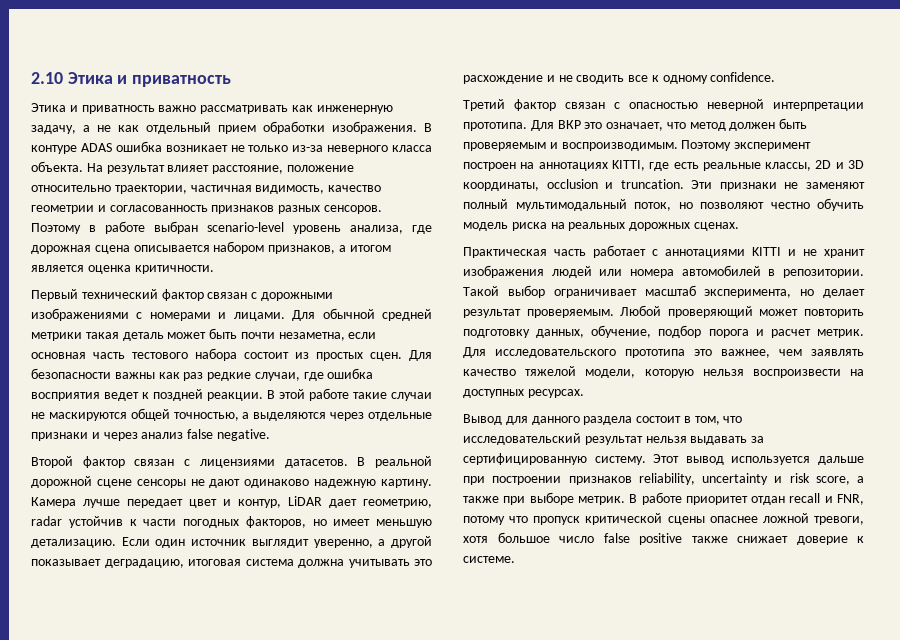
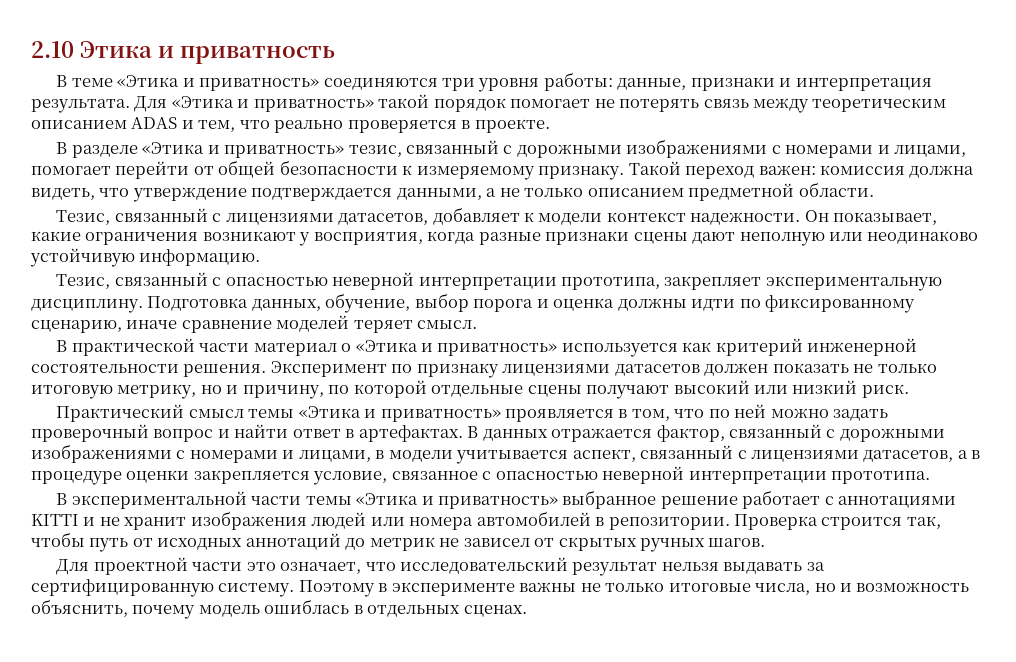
- Этика и приватность важно рассматривать как инженерную задачу, а не как отдельный прием обработки изображения. В контуре ADAS ошибка возникает не только из-за неверного класса объекта. На результат влияет расстояние, положение относительно траектории, частичная видимость, качество геометрии и согласованность признаков разных сенсоров. Поэтому в работе выбран scenario-level уровень анализа, где дорожная сцена описывается набором признаков, а итогом является оценка критичности.
- Первый технический фактор связан с дорожными изображениями с номерами и лицами. Для обычной средней метрики такая деталь может быть почти незаметна, если основная часть тестового набора состоит из простых сцен. Для безопасности важны как раз редкие случаи, где ошибка восприятия ведет к поздней реакции. В этой работе такие случаи не маскируются общей точностью, а выделяются через отдельные признаки и через анализ false negative.
- Второй фактор связан с лицензиями датасетов. В реальной дорожной сцене сенсоры не дают одинаково надежную картину. Камера лучше передает цвет и контур, LiDAR дает геометрию, radar устойчив к части погодных факторов, но имеет меньшую детализацию. Если один источник выглядит уверенно, а другой показывает деградацию, итоговая система должна учитывать это расхождение и не сводить все к одному confidence.
- Третий фактор связан с опасностью неверной интерпретации прототипа. Для ВКР это означает, что метод должен быть проверяемым и воспроизводимым. Поэтому эксперимент построен на аннотациях KITTI, где есть реальные классы, 2D и 3D координаты, occlusion и truncation. Эти признаки не заменяют полный мультимодальный поток, но позволяют честно обучить модель риска на реальных дорожных сценах.
- Практическая часть работает с аннотациями KITTI и не хранит изображения людей или номера автомобилей в репозитории.
+ В теме «Этика и приватность» соединяются три уровня работы: данные, признаки и интерпретация результата. Для «Этика и приватность» такой порядок помогает не потерять связь между теоретическим описанием ADAS и тем, что реально проверяется в проекте.
+ В разделе «Этика и приватность» тезис, связанный с дорожными изображениями с номерами и лицами, помогает перейти от общей безопасности к измеряемому признаку. Такой переход важен: комиссия должна видеть, что утверждение подтверждается данными, а не только описанием предметной области.
+ Тезис, связанный с лицензиями датасетов, добавляет к модели контекст надежности. Он показывает, какие ограничения возникают у восприятия, когда разные признаки сцены дают неполную или неодинаково устойчивую информацию.
+ Тезис, связанный с опасностью неверной интерпретации прототипа, закрепляет экспериментальную дисциплину. Подготовка данных, обучение, выбор порога и оценка должны идти по фиксированному сценарию, иначе сравнение моделей теряет смысл.
+ В практической части материал о «Этика и приватность» используется как критерий инженерной состоятельности решения. Эксперимент по признаку лицензиями датасетов должен показать не только итоговую метрику, но и причину, по которой отдельные сцены получают высокий или низкий риск.
+ Практический смысл темы «Этика и приватность» проявляется в том, что по ней можно задать проверочный вопрос и найти ответ в артефактах. В данных отражается фактор, связанный с дорожными изображениями с номерами и лицами, в модели учитывается аспект, связанный с лицензиями датасетов, а в процедуре оценки закрепляется условие, связанное с опасностью неверной интерпретации прототипа.
+ В экспериментальной части темы «Этика и приватность» выбранное решение работает с аннотациями KITTI и не хранит изображения людей или номера автомобилей в репозитории.
- Такой выбор ограничивает масштаб эксперимента, но делает результат проверяемым. Любой проверяющий может повторить подготовку данных, обучение, подбор порога и расчет метрик. Для исследовательского прототипа это важнее, чем заявлять качество тяжелой модели, которую нельзя воспроизвести на доступных ресурсах.
- Вывод для данного раздела состоит в том, что исследовательский результат нельзя выдавать за сертифицированную систему.
+ Проверка строится так, чтобы путь от исходных аннотаций до метрик не зависел от скрытых ручных шагов.
+ Для проектной части это означает, что исследовательский результат нельзя выдавать за сертифицированную систему.
- Этот вывод используется дальше при построении признаков reliability, uncertainty и risk score, а также при выборе метрик. В работе приоритет отдан recall и FNR, потому что пропуск критической сцены опаснее ложной тревоги, хотя большое число false positive также снижает доверие к системе.
+ Поэтому в эксперименте важны не только итоговые числа, но и возможность объяснить, почему модель ошиблась в отдельных сценах.

